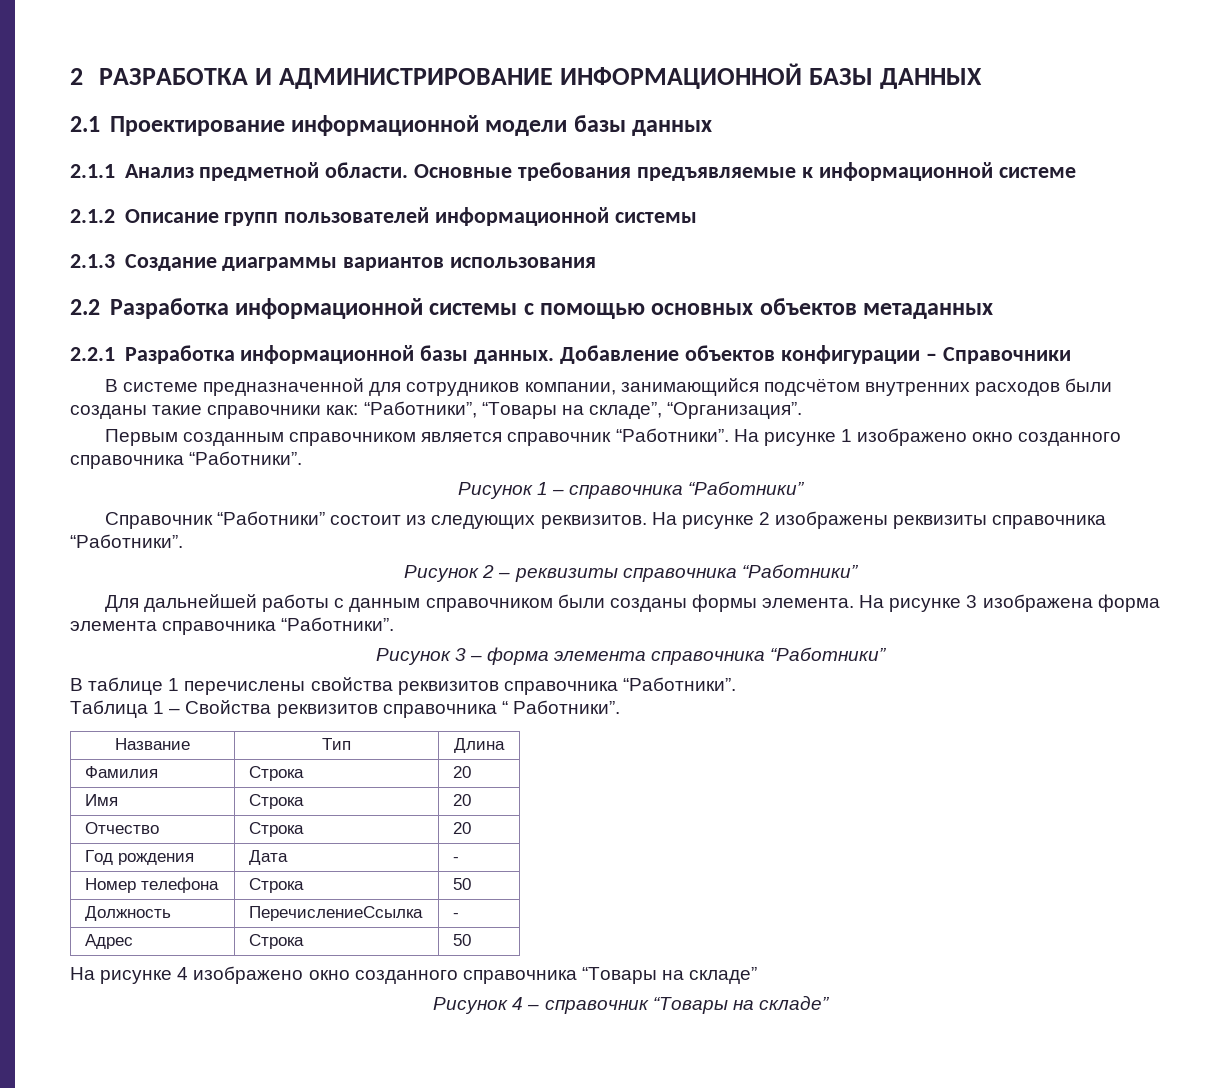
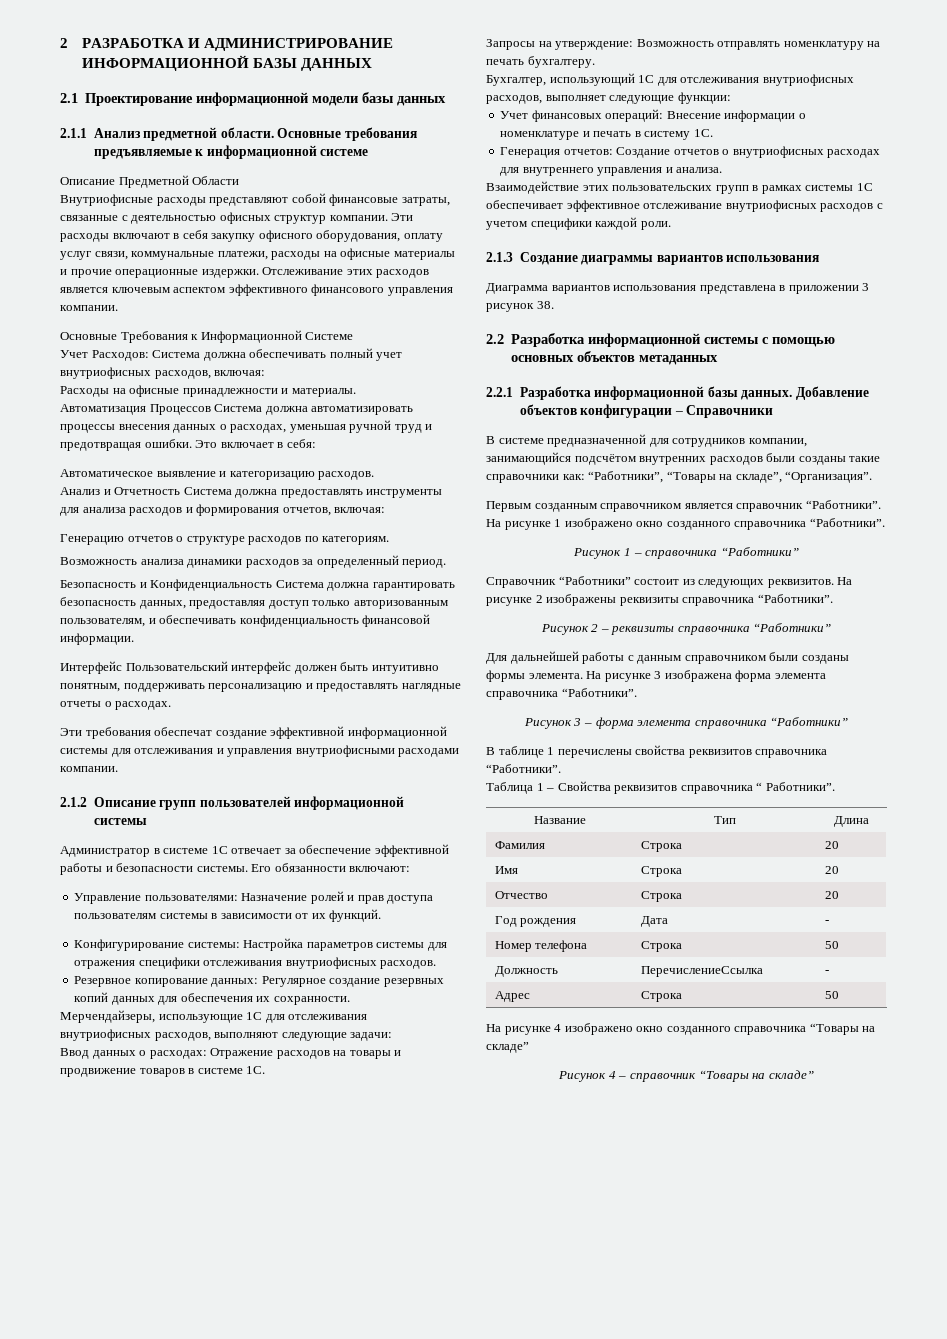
+ Описание Предметной Области
+ Внутриофисные расходы представляют собой финансовые затраты, связанные с деятельностью офисных структур компании. Эти расходы включают в себя закупку офисного оборудования, оплату услуг связи, коммунальные платежи, расходы на офисные материалы и прочие операционные издержки. Отслеживание этих расходов является ключевым аспектом эффективного финансового управления компании.
+ Основные Требования к Информационной Системе
+ Учет Расходов: Система должна обеспечивать полный учет внутриофисных расходов, включая:
+ Расходы на офисные принадлежности и материалы.
+ Автоматизация Процессов Система должна автоматизировать процессы внесения данных о расходах, уменьшая ручной труд и предотвращая ошибки. Это включает в себя:
+ Автоматическое выявление и категоризацию расходов.
+ Анализ и Отчетность Система должна предоставлять инструменты для анализа расходов и формирования отчетов, включая:
+ Генерацию отчетов о структуре расходов по категориям.
+ Возможность анализа динамики расходов за определенный период.
+ Безопасность и Конфиденциальность Система должна гарантировать безопасность данных, предоставляя доступ только авторизованным пользователям, и обеспечивать конфиденциальность финансовой информации.
+ Интерфейс Пользовательский интерфейс должен быть интуитивно понятным, поддерживать персонализацию и предоставлять наглядные отчеты о расходах.
+ Эти требования обеспечат создание эффективной информационной системы для отслеживания и управления внутриофисными расходами компании.
+ Администратор в системе 1С отвечает за обеспечение эффективной работы и безопасности системы. Его обязанности включают:
+ Управление пользователями: Назначение ролей и прав доступа пользователям системы в зависимости от их функций.
+ Конфигурирование системы: Настройка параметров системы для отражения специфики отслеживания внутриофисных расходов.
+ Резервное копирование данных: Регулярное создание резервных копий данных для обеспечения их сохранности.
+ Мерчендайзеры, использующие 1С для отслеживания внутриофисных расходов, выполняют следующие задачи:
+ Ввод данных о расходах: Отражение расходов на товары и продвижение товаров в системе 1С.
+ Запросы на утверждение: Возможность отправлять номенклатуру на печать бухгалтеру.
+ Бухгалтер, использующий 1С для отслеживания внутриофисных расходов, выполняет следующие функции:
+ Учет финансовых операций: Внесение информации о номенклатуре и печать в систему 1С.
+ Генерация отчетов: Создание отчетов о внутриофисных расходах для внутреннего управления и анализа.
+ Взаимодействие этих пользовательских групп в рамках системы 1С обеспечивает эффективное отслеживание внутриофисных расходов с учетом специфики каждой роли.
+ Диаграмма вариантов использования представлена в приложении 3 рисунок 38.

